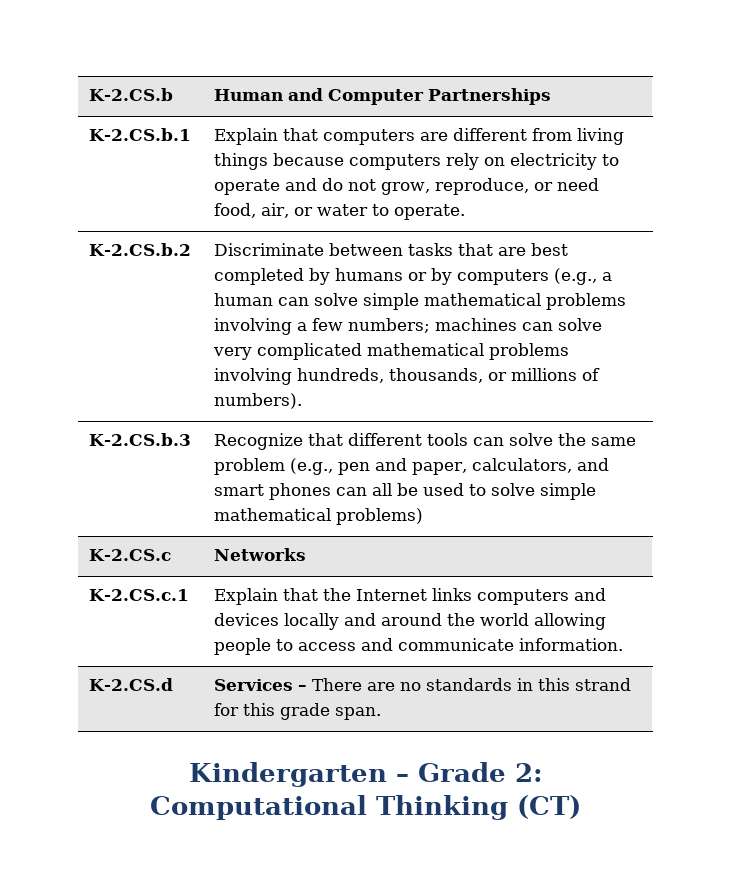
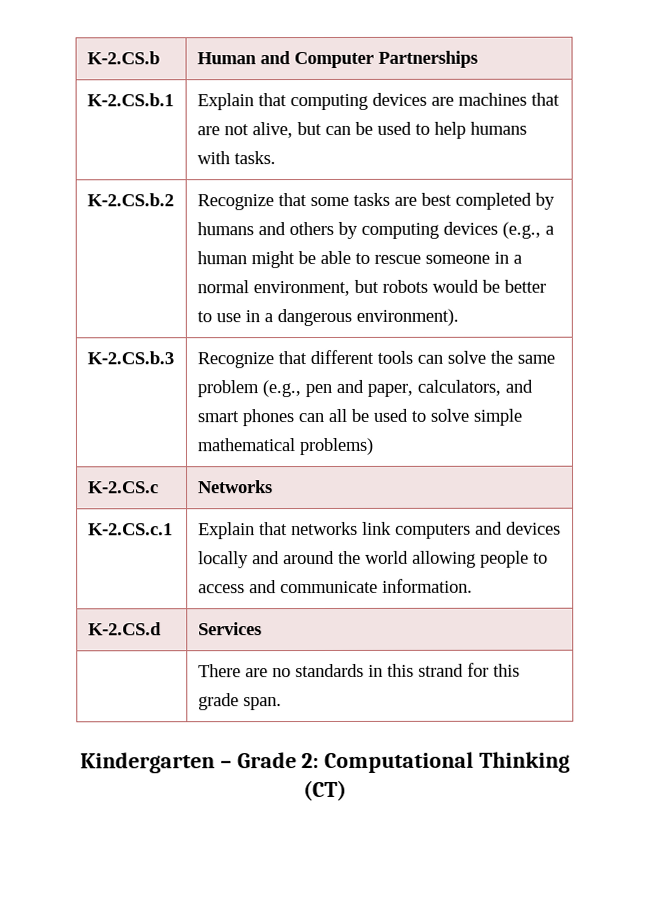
- K-2.CS.b.1 | Explain that computers are different from living things because computers rely on electricity to operate and do not grow, reproduce, or need food, air, or water to operate.
- K-2.CS.b.2 | Discriminate between tasks that are best completed by humans or by computers (e.g., a human can solve simple mathematical problems involving a few numbers; machines can solve very complicated mathematical problems involving hundreds, thousands, or millions of numbers).
+ K-2.CS.b.1 | Explain that computing devices are machines that are not alive, but can be used to help humans with tasks.
+ K-2.CS.b.2 | Recognize that some tasks are best completed by humans and others by computing devices (e.g., a human might be able to rescue someone in a normal environment, but robots would be better to use in a dangerous environment).
- K-2.CS.c.1 | Explain that the Internet links computers and devices locally and around the world allowing people to access and communicate information.
+ K-2.CS.c.1 | Explain that networks link computers and devices locally and around the world allowing people to access and communicate information.
- K-2.CS.d | Services – There are no standards in this strand for this grade span.
+ K-2.CS.d | Services
+ | There are no standards in this strand for this grade span.

